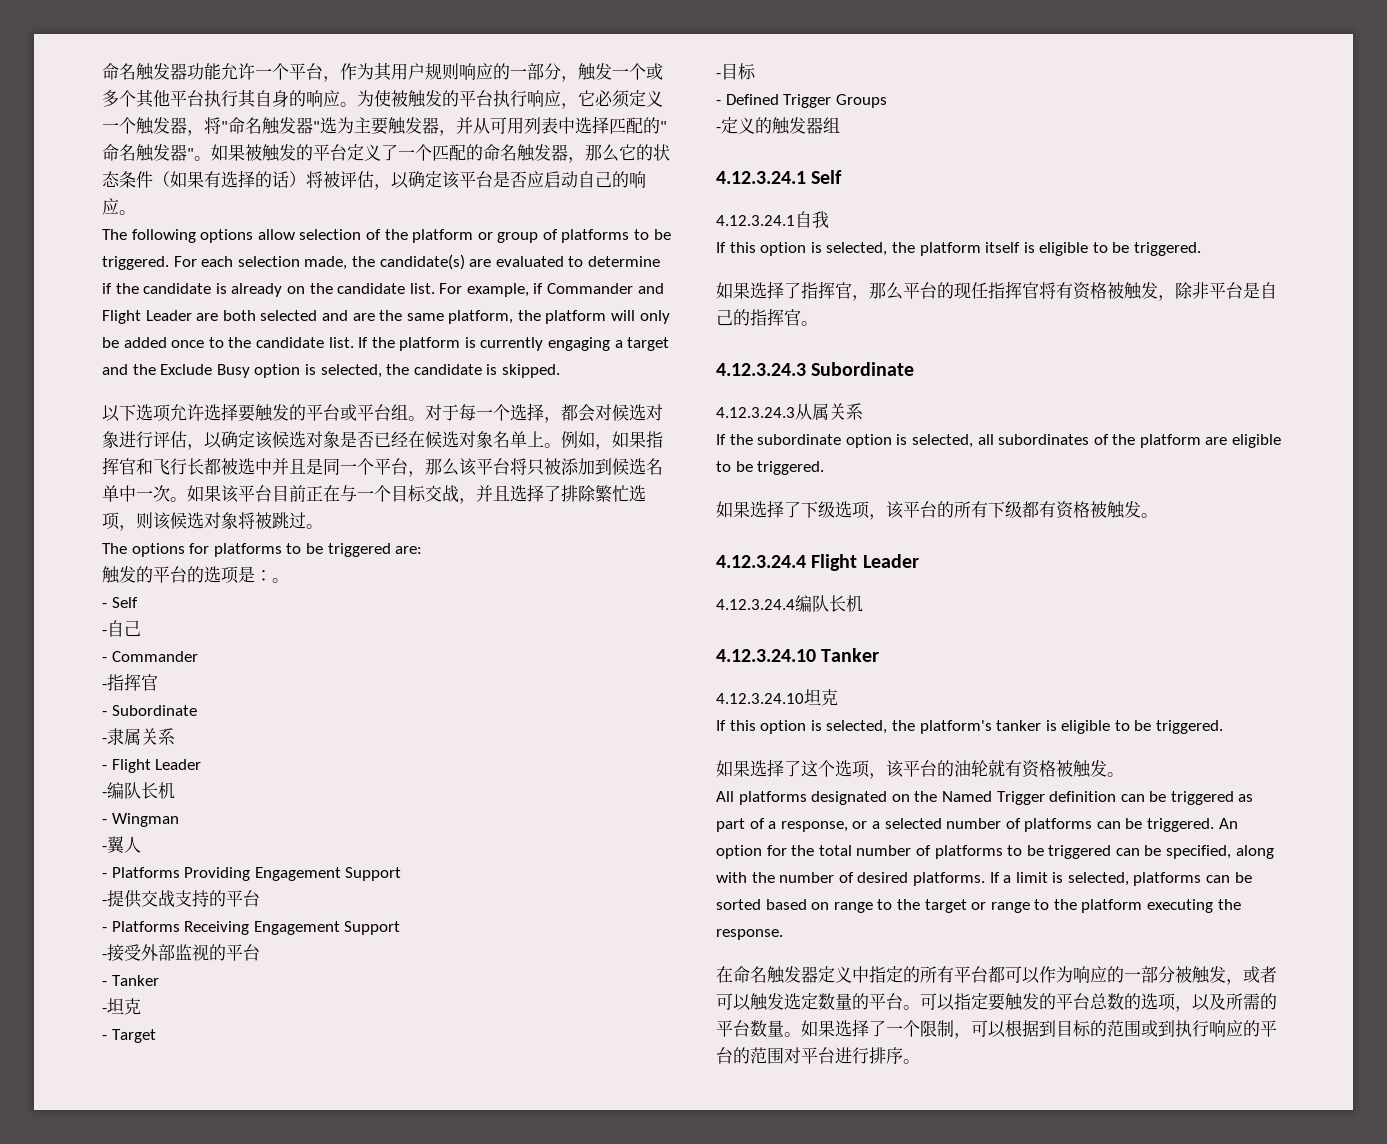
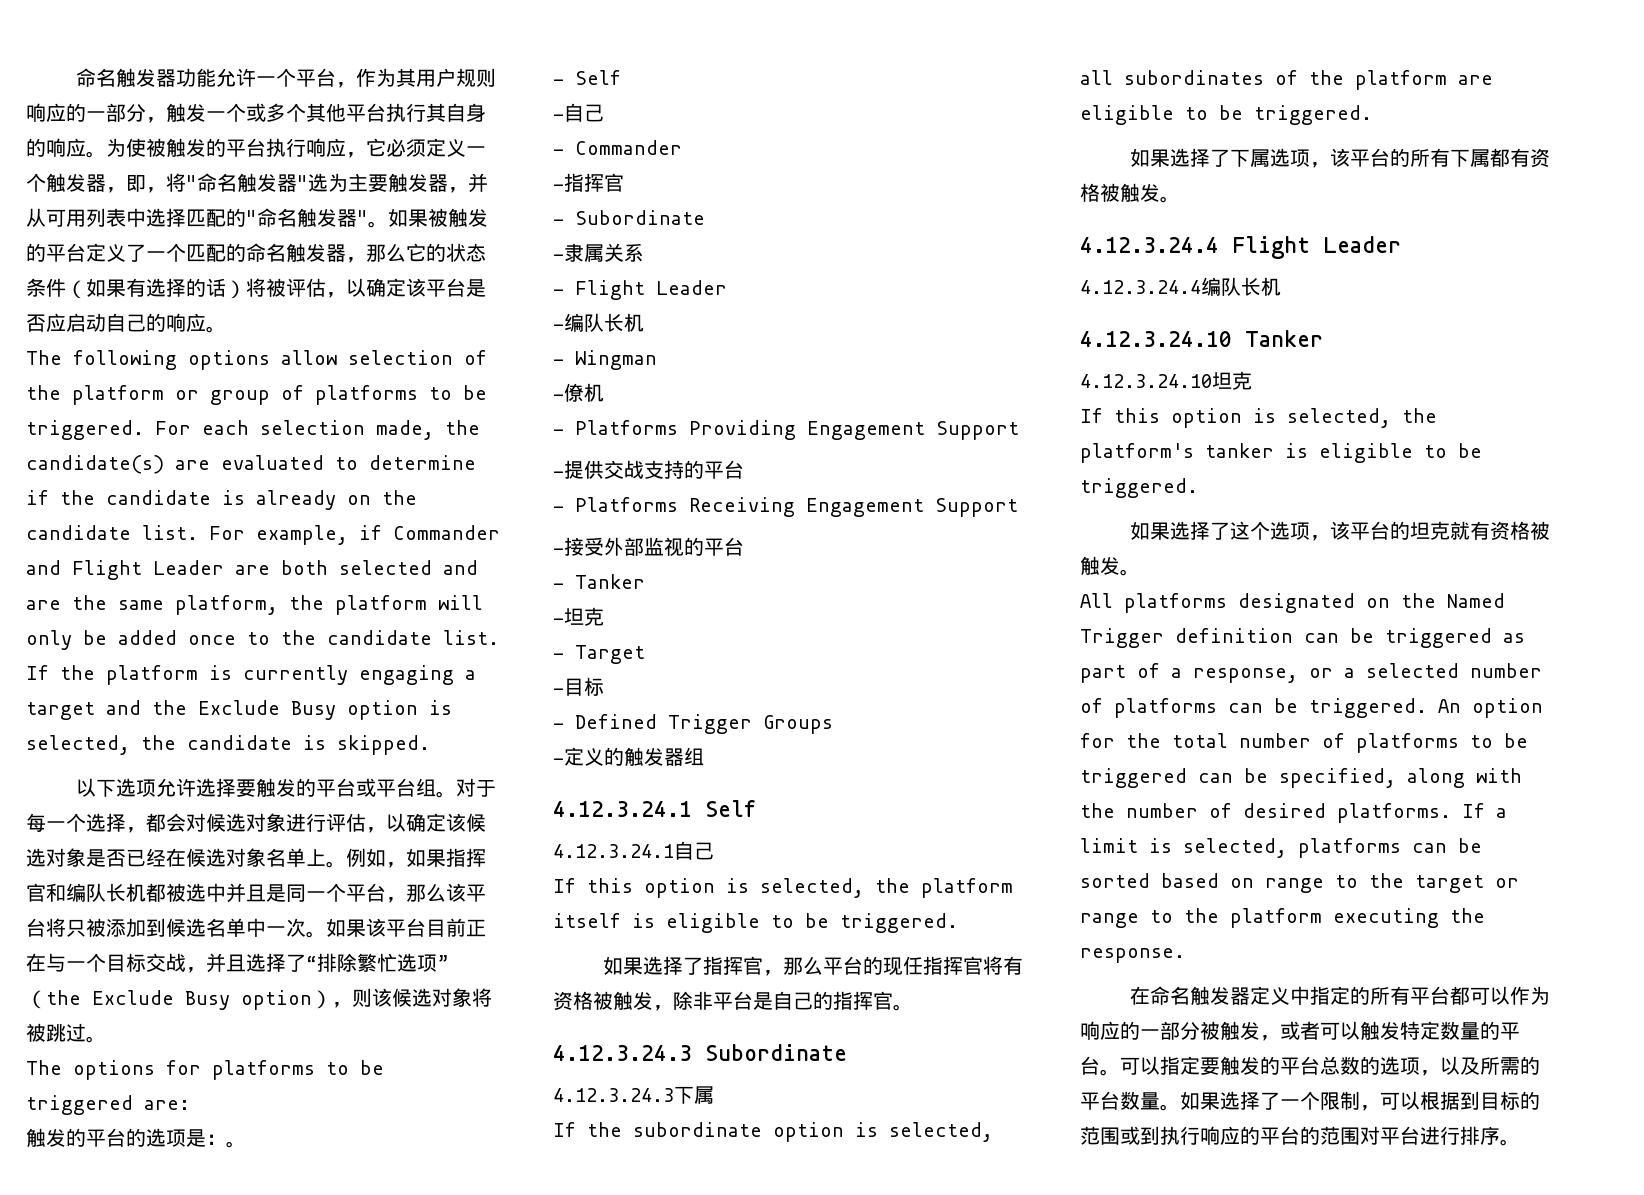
- 为使被触发的平台执行响应，它必须定义一个触发器，将"命名触发器"选为主要触发器，并从可用列表中选择匹配的"命名触发器"。
+ 为使被触发的平台执行响应，它必须定义一个触发器，即，将"命名触发器"选为主要触发器，并从可用列表中选择匹配的"命名触发器"。
- 例如，如果指挥官和飞行长都被选中并且是同一个平台，那么该平台将只被添加到候选名单中一次。
+ 例如，如果指挥官和编队长机都被选中并且是同一个平台，那么该平台将只被添加到候选名单中一次。
- 如果该平台目前正在与一个目标交战，并且选择了排除繁忙选项，则该候选对象将被跳过。
+ 如果该平台目前正在与一个目标交战，并且选择了“排除繁忙选项”（the Exclude Busy option），则该候选对象将被跳过。
- -翼人
+ -僚机
- 4.12.3.24.1自我
+ 4.12.3.24.1自己
- 4.12.3.24.3从属关系
+ 4.12.3.24.3下属
- 如果选择了下级选项，该平台的所有下级都有资格被触发。
+ 如果选择了下属选项，该平台的所有下属都有资格被触发。
- 如果选择了这个选项，该平台的油轮就有资格被触发。
+ 如果选择了这个选项，该平台的坦克就有资格被触发。
- 在命名触发器定义中指定的所有平台都可以作为响应的一部分被触发，或者可以触发选定数量的平台。
+ 在命名触发器定义中指定的所有平台都可以作为响应的一部分被触发，或者可以触发特定数量的平台。

